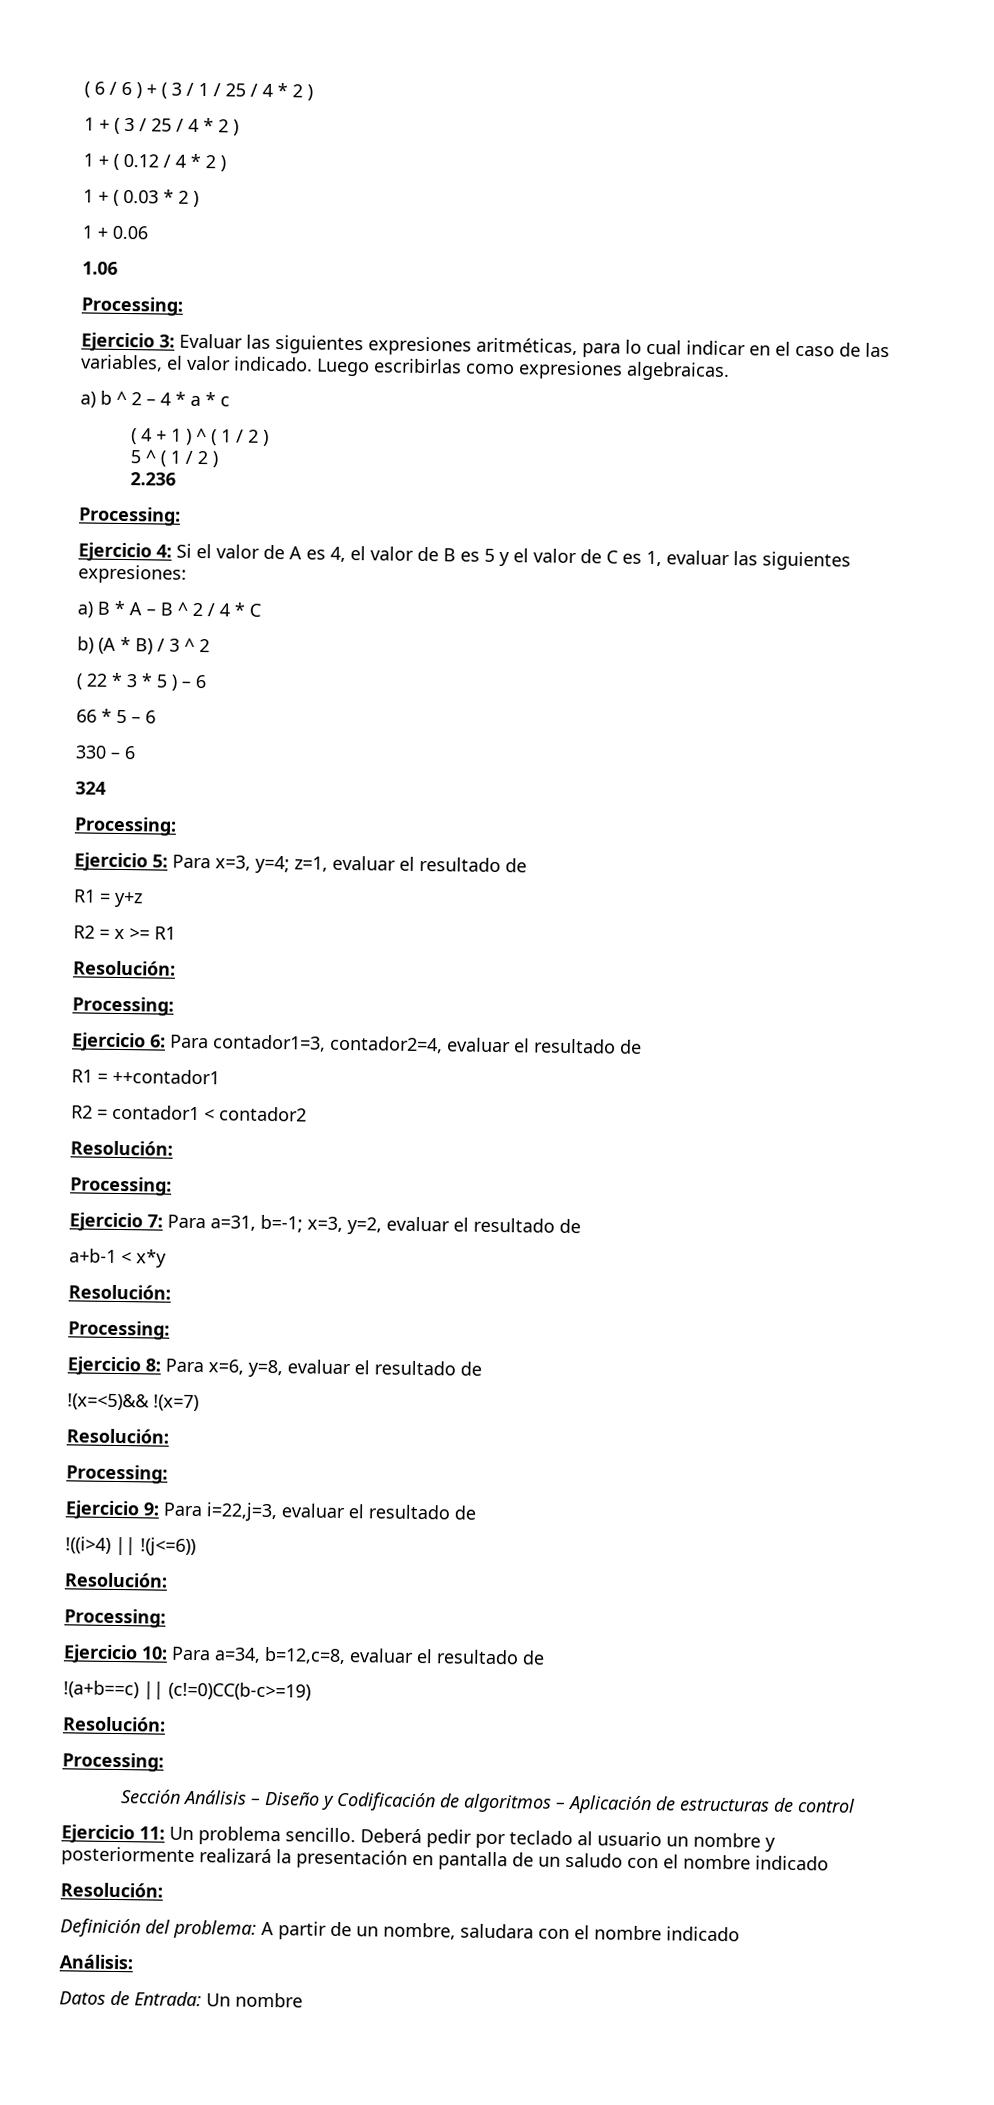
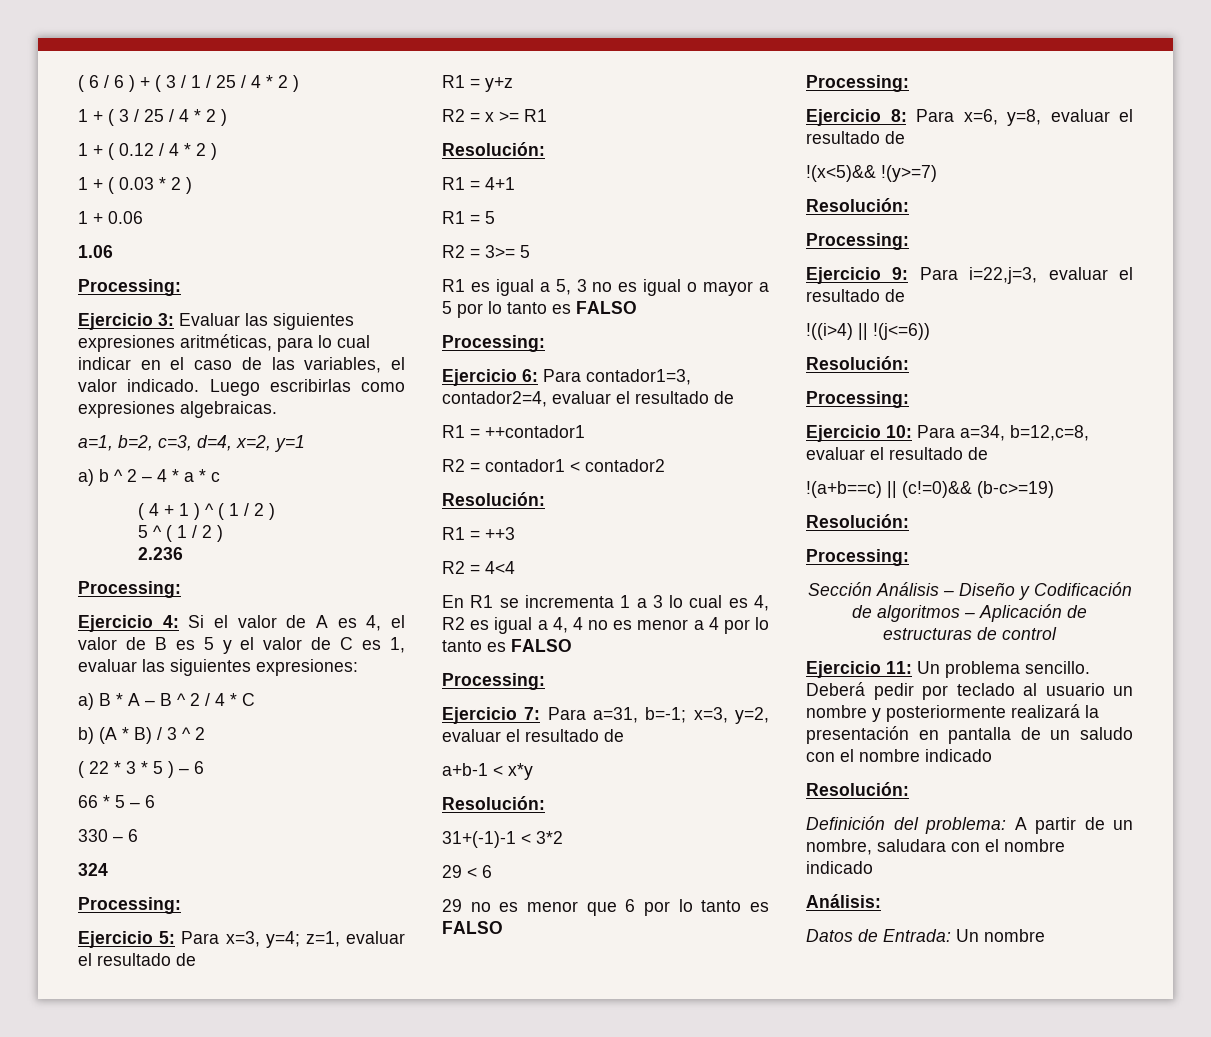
+ a=1, b=2, c=3, d=4, x=2, y=1
+ R1 = 4+1
+ R1 = 5
+ R2 = 3>= 5
+ R1 es igual a 5, 3 no es igual o mayor a 5 por lo tanto es FALSO
+ R1 = ++3
+ R2 = 4<4
+ En R1 se incrementa 1 a 3 lo cual es 4, R2 es igual a 4, 4 no es menor a 4 por lo tanto es FALSO
+ 31+(-1)-1 < 3*2
+ 29 < 6
+ 29 no es menor que 6 por lo tanto es FALSO
- !(x=<5)&& !(x=7)
+ !(x<5)&& !(y>=7)
- !(a+b==c) || (c!=0)CC(b-c>=19)
+ !(a+b==c) || (c!=0)&& (b-c>=19)

